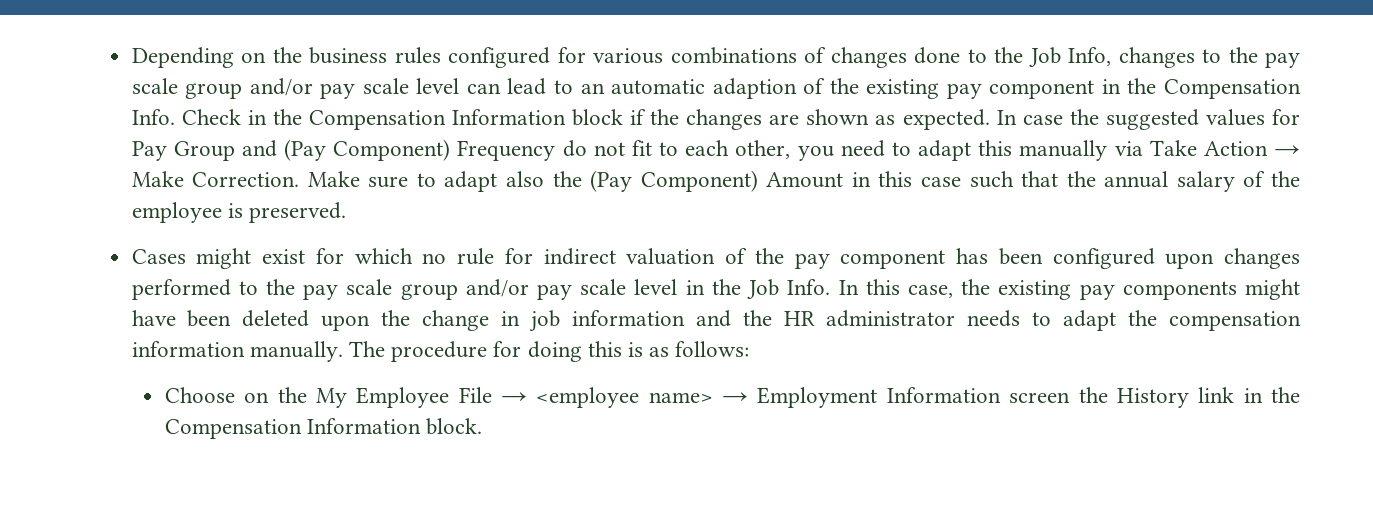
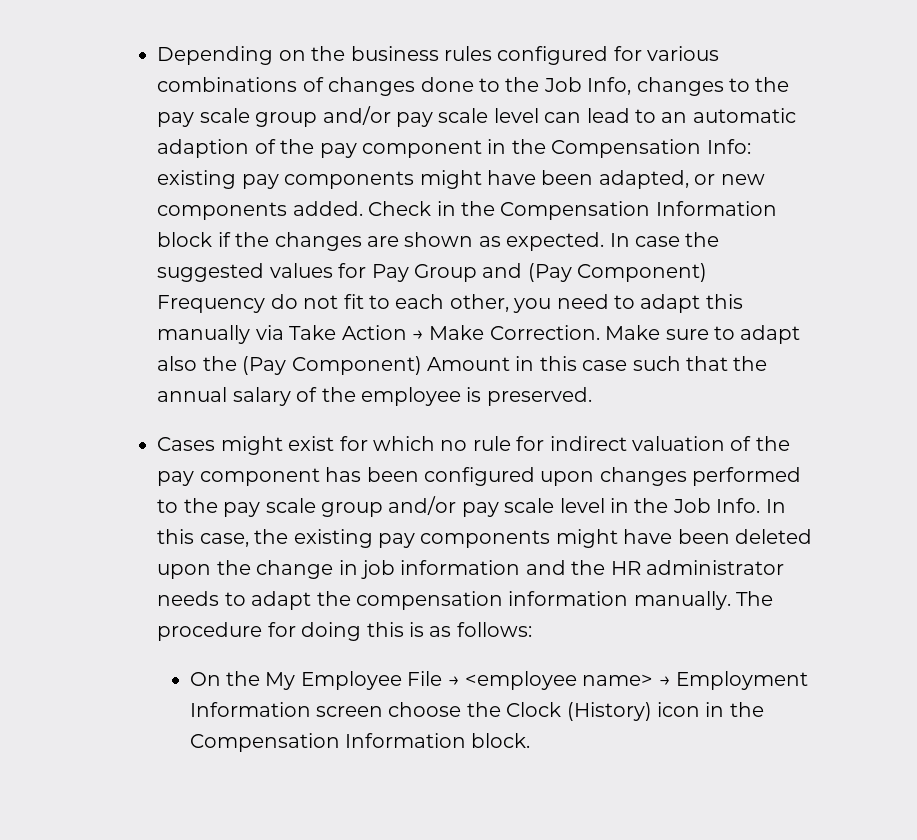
- Depending on the business rules configured for various combinations of changes done to the Job Info, changes to the pay scale group and/or pay scale level can lead to an automatic adaption of the existing pay component in the Compensation Info.
+ Depending on the business rules configured for various combinations of changes done to the Job Info, changes to the pay scale group and/or pay scale level can lead to an automatic adaption of the pay component in the Compensation Info: existing pay components might have been adapted, or new components added.
- Choose on the My Employee File → <employee name> → Employment Information screen the History link in the Compensation Information block.
+ On the My Employee File → <employee name> → Employment Information screen choose the Clock (History) icon in the Compensation Information block.

